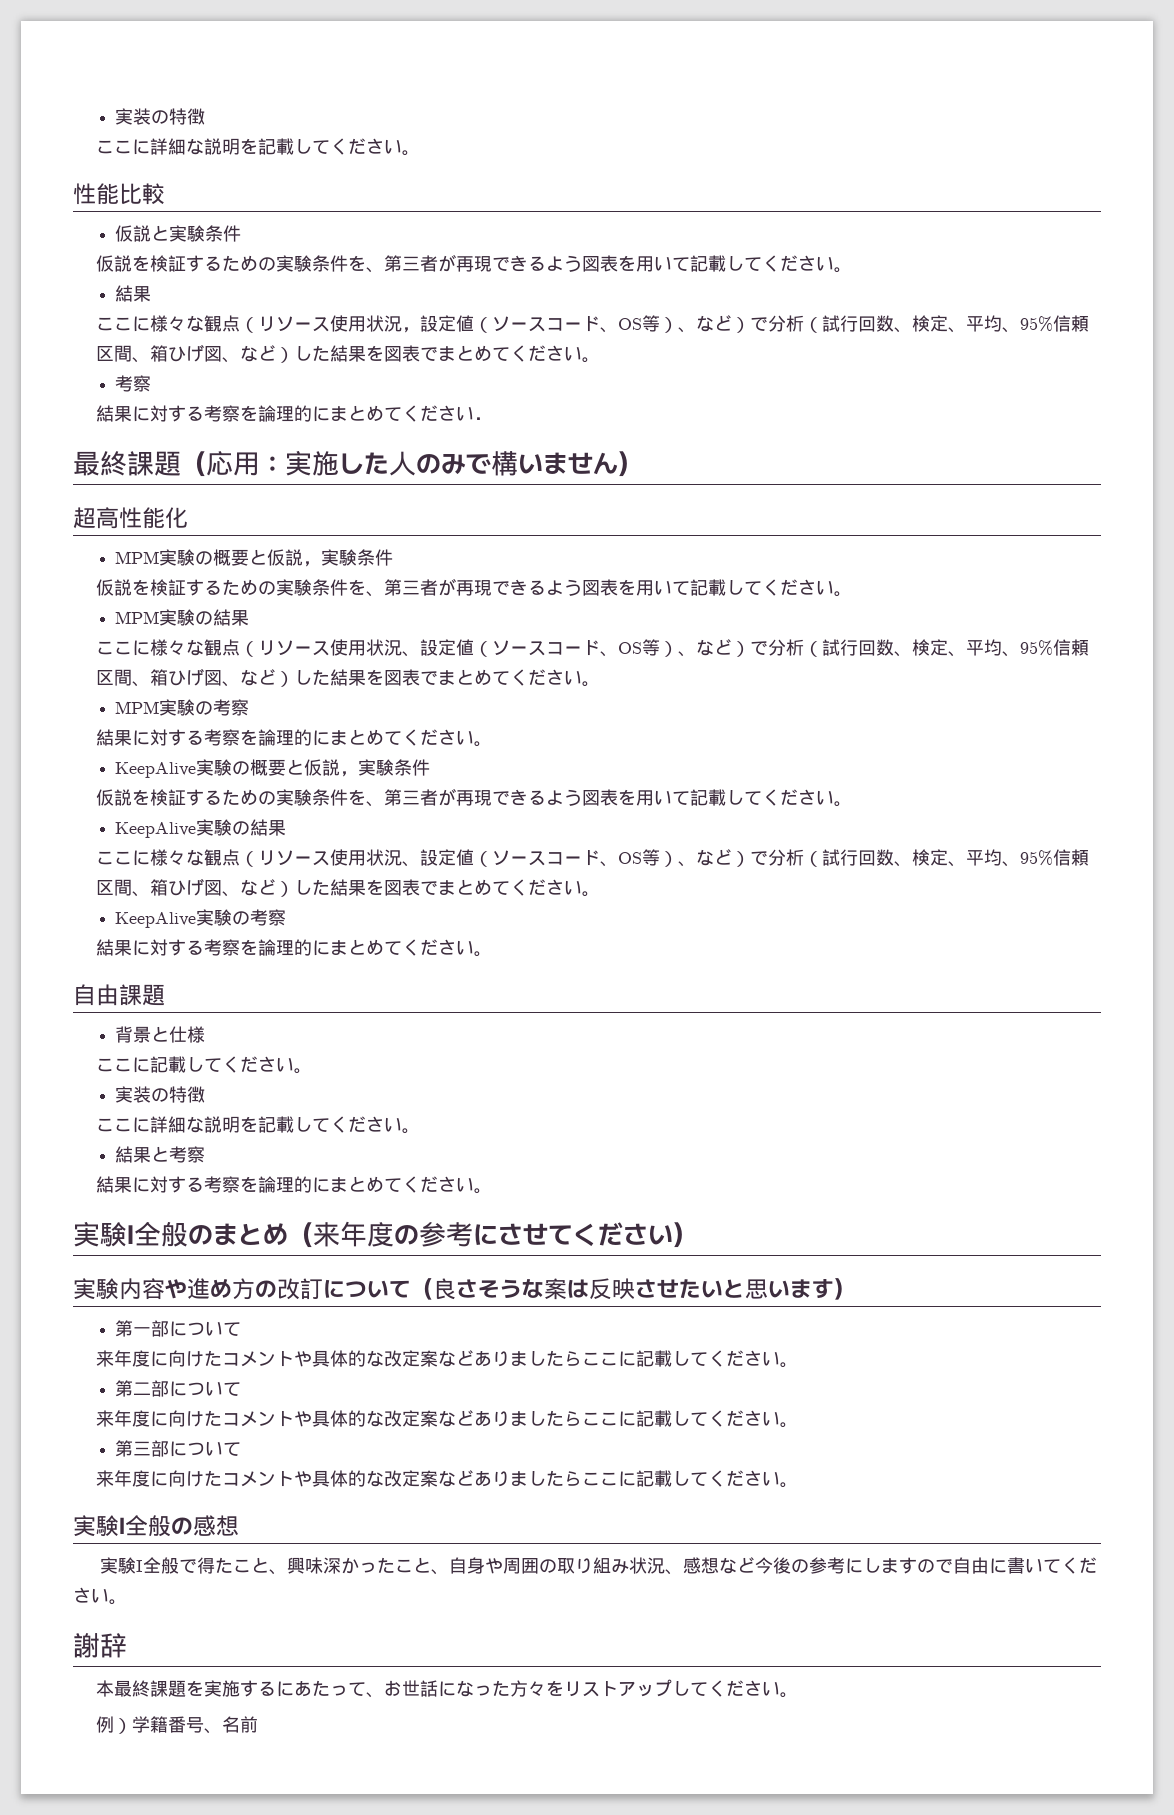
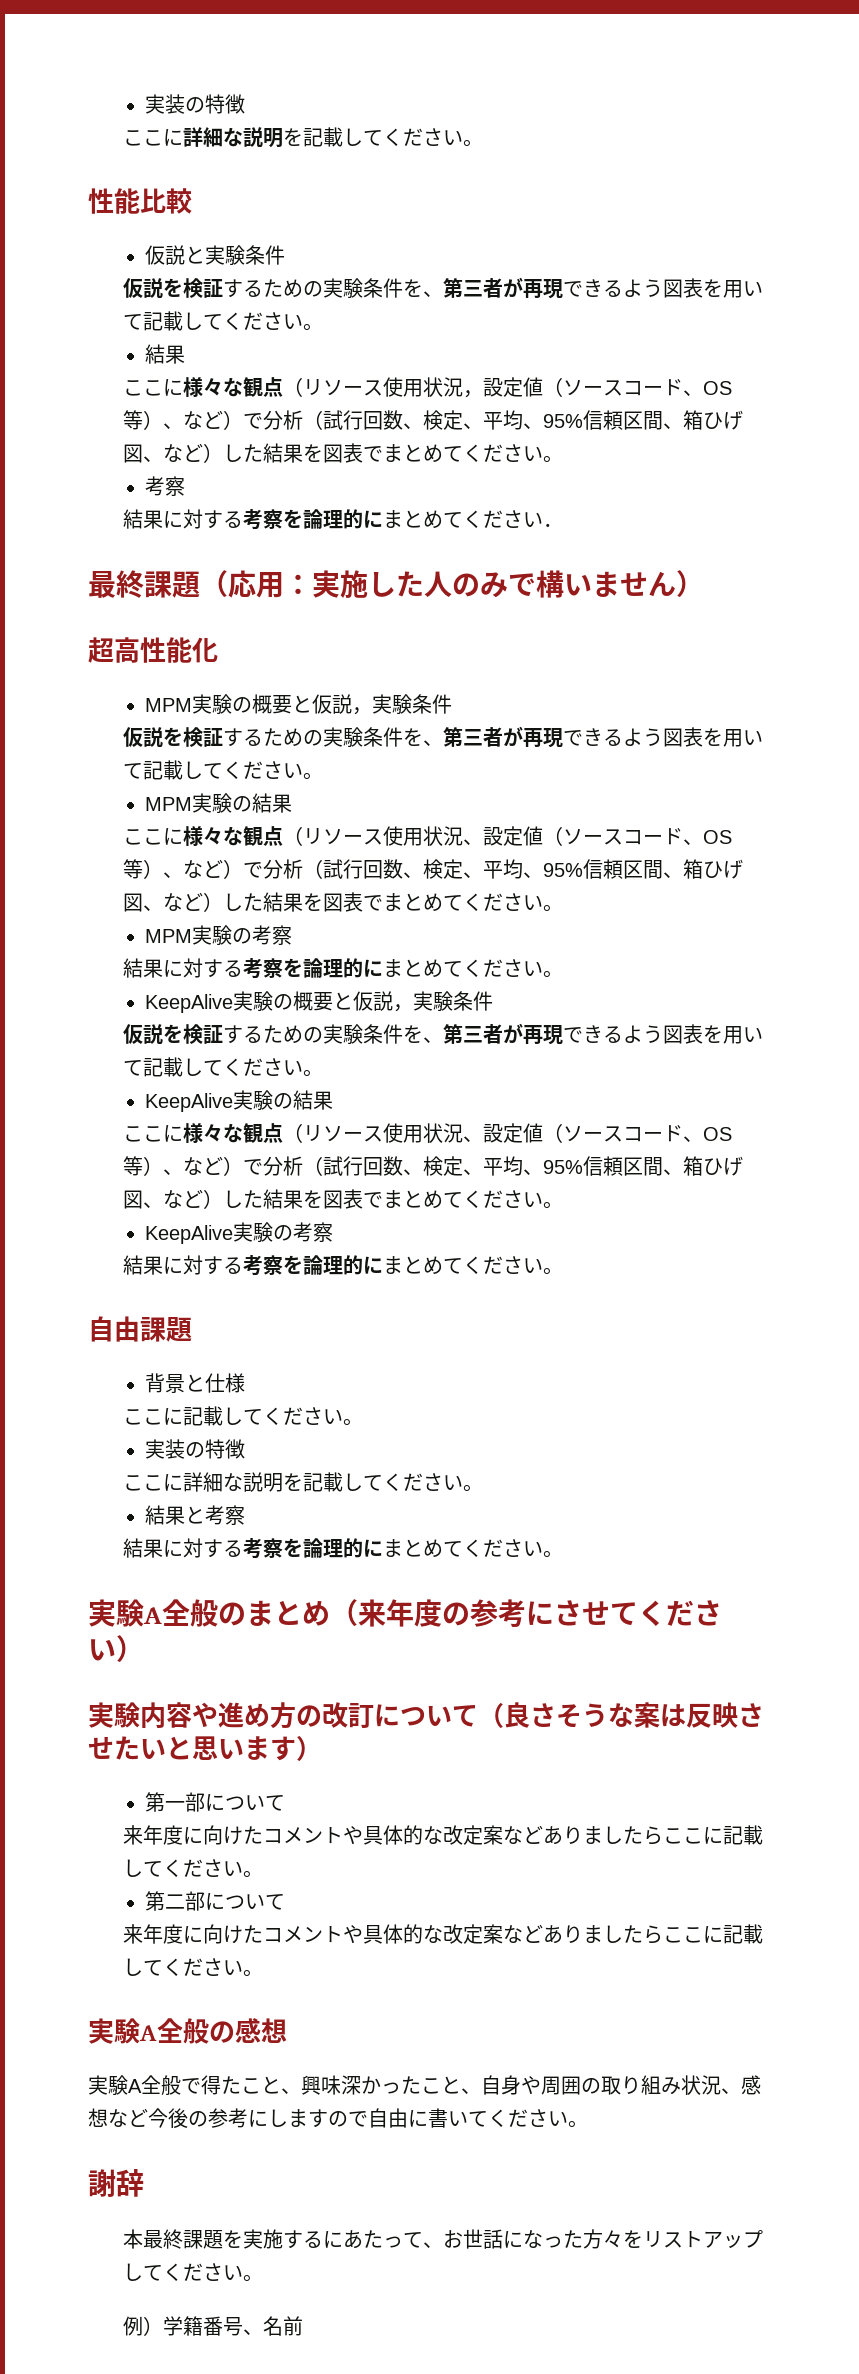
- 実験I全般のまとめ（来年度の参考にさせてください）
+ 実験A全般のまとめ（来年度の参考にさせてください）
- 第三部について
- 来年度に向けたコメントや具体的な改定案などありましたらここに記載してください。
- 実験I全般の感想
+ 実験A全般の感想
- 実験I全般で得たこと、興味深かったこと、自身や周囲の取り組み状況、感想など今後の参考にしますので自由に書いてください。
+ 実験A全般で得たこと、興味深かったこと、自身や周囲の取り組み状況、感想など今後の参考にしますので自由に書いてください。

